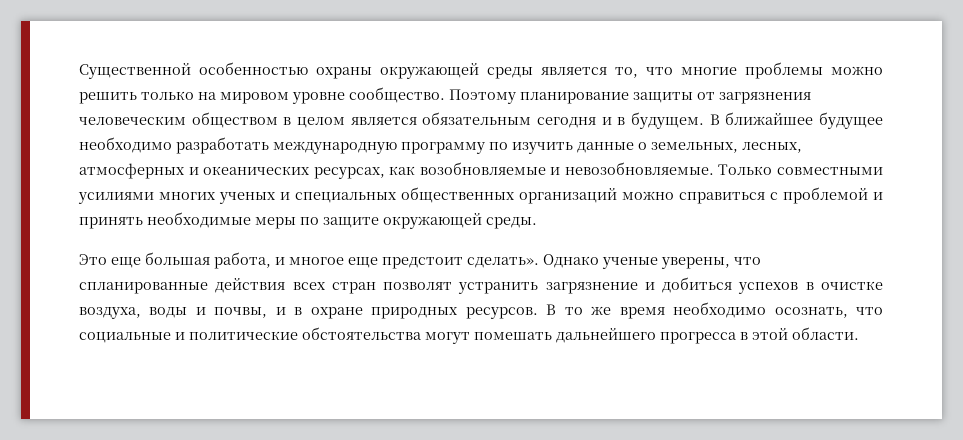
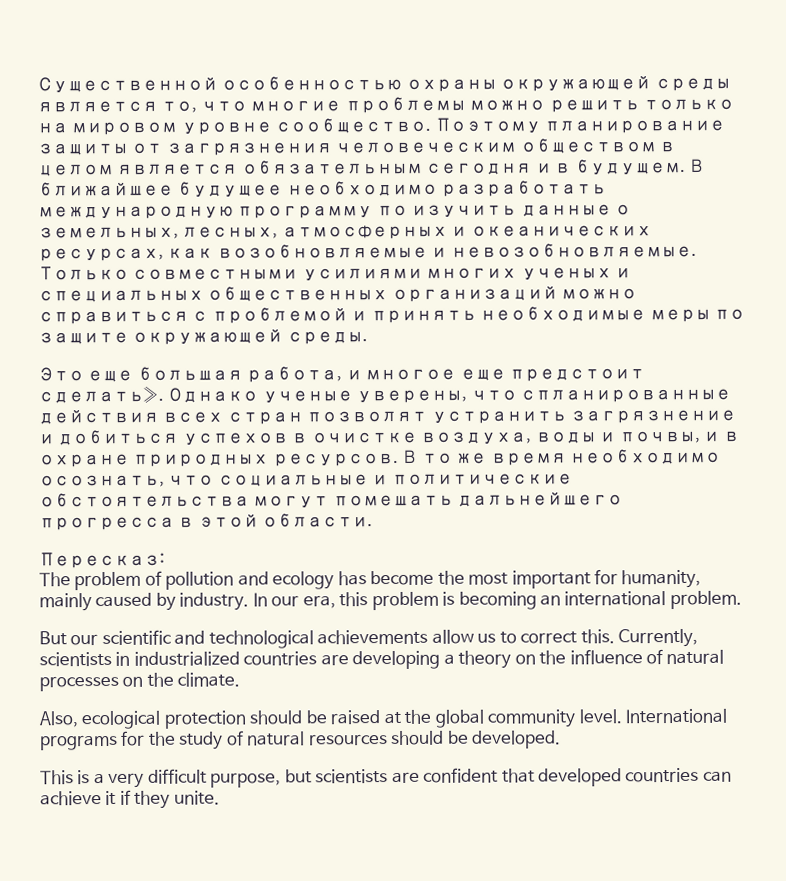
+ Пересказ:
+ The problem of pollution and ecology has become the most important for humanity, mainly caused by industry. In our era, this problem is becoming an international problem.
+ But our scientific and technological achievements allow us to correct this. Currently, scientists in industrialized countries are developing a theory on the influence of natural processes on the climate.
+ Also, ecological protection should be raised at the global community level. International programs for the study of natural resources should be developed.
+ This is a very difficult purpose, but scientists are confident that developed countries can achieve it if they unite.

